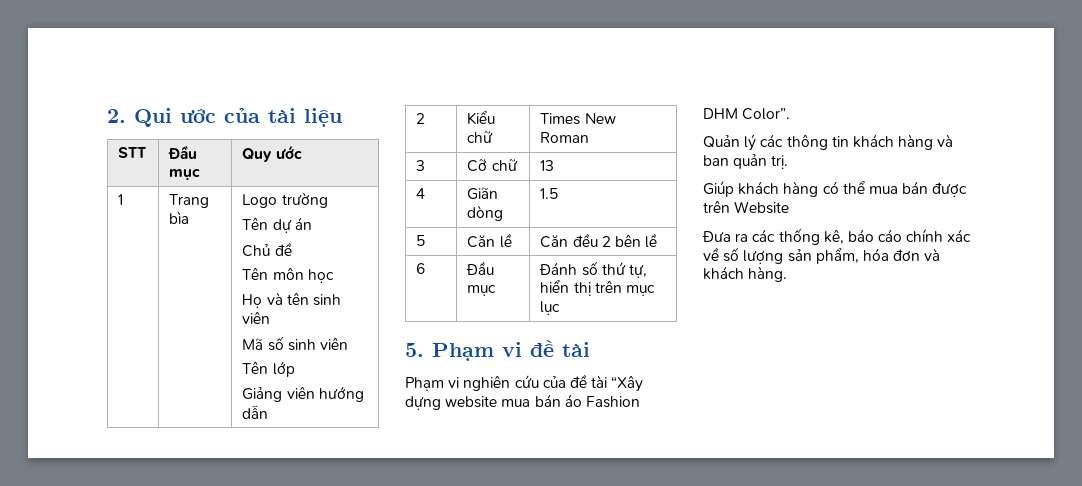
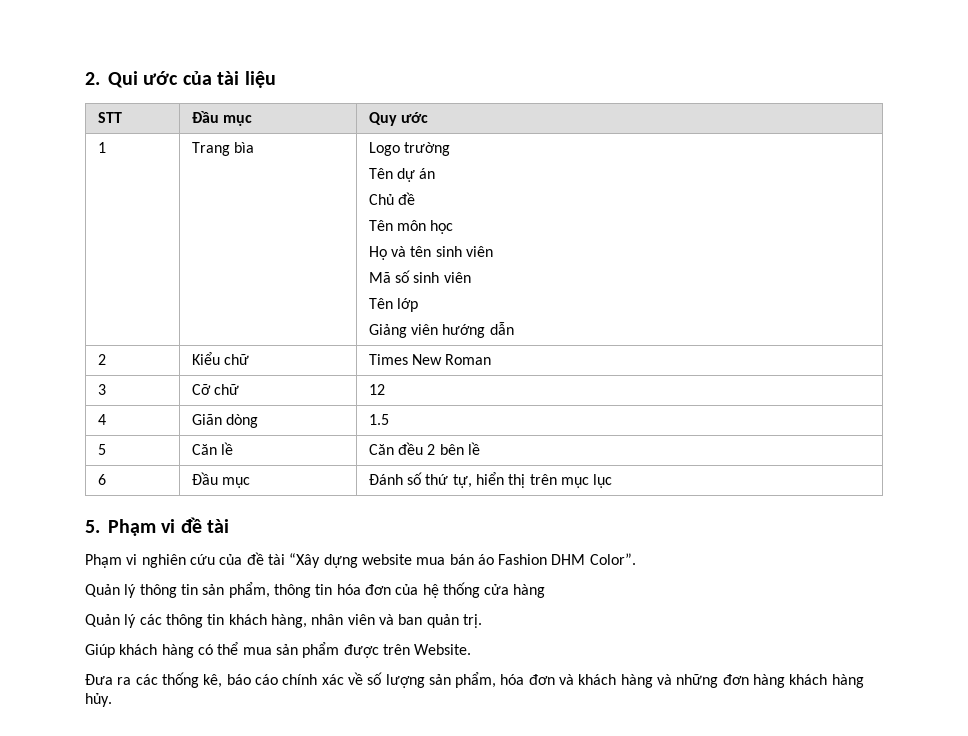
- 3 | Cỡ chữ | 13
+ 3 | Cỡ chữ | 12
+ Quản lý thông tin sản phẩm, thông tin hóa đơn của hệ thống cửa hàng
- Quản lý các thông tin khách hàng và ban quản trị.
+ Quản lý các thông tin khách hàng, nhân viên và ban quản trị.
- Giúp khách hàng có thể mua bán được trên Website
+ Giúp khách hàng có thể mua sản phẩm được trên Website.
- Đưa ra các thống kê, báo cáo chính xác về số lượng sản phẩm, hóa đơn và khách hàng.
+ Đưa ra các thống kê, báo cáo chính xác về số lượng sản phẩm, hóa đơn và khách hàng và những đơn hàng khách hàng hủy.

